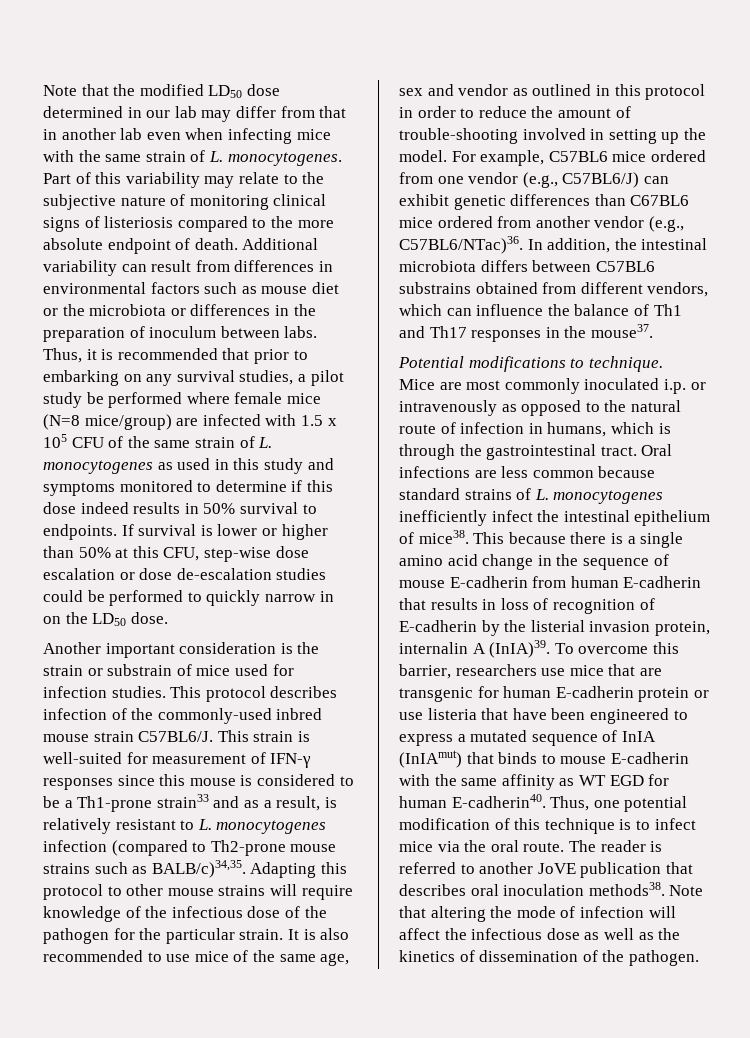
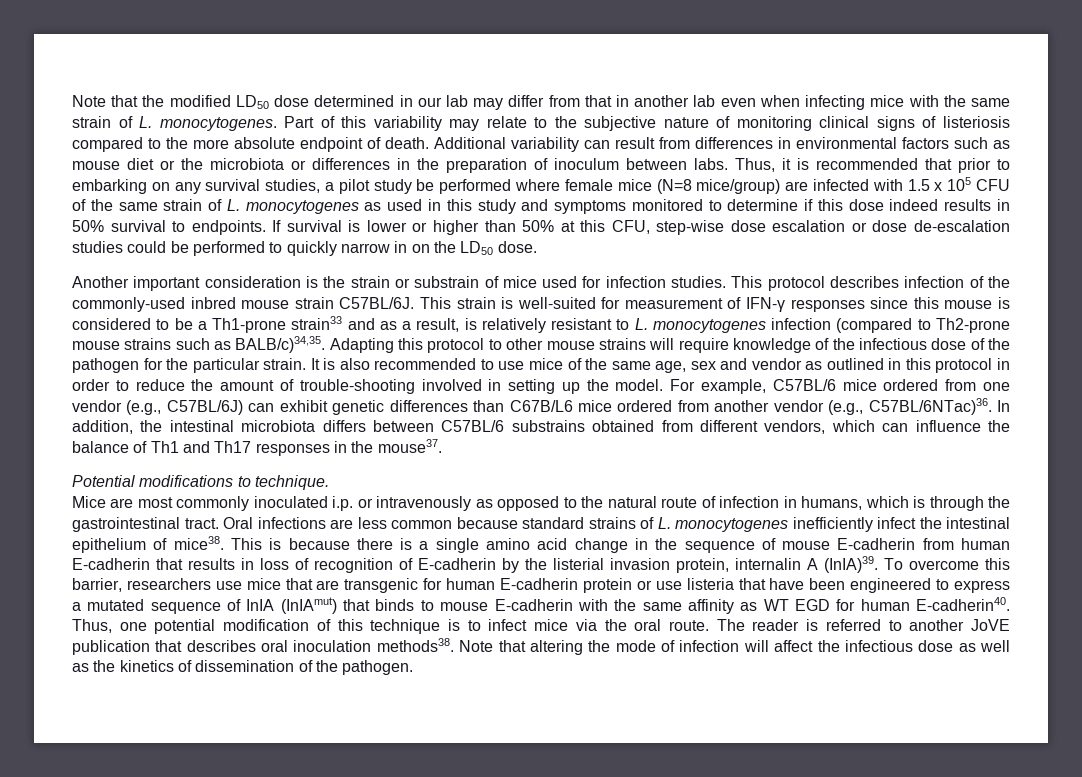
- This protocol describes infection of the commonly-used inbred mouse strain C57BL6/J.
+ This protocol describes infection of the commonly-used inbred mouse strain C57BL/6J.
- For example, C57BL6 mice ordered from one vendor (e.g., C57BL6/J) can exhibit genetic differences than C67BL6 mice ordered from another vendor (e.g., C57BL6/NTac)36.
+ For example, C57BL/6 mice ordered from one vendor (e.g., C57BL/6J) can exhibit genetic differences than C67B/L6 mice ordered from another vendor (e.g., C57BL/6NTac)36.
- In addition, the intestinal microbiota differs between C57BL6 substrains obtained from different vendors, which can influence the balance of Th1 and Th17 responses in the mouse37.
+ In addition, the intestinal microbiota differs between C57BL/6 substrains obtained from different vendors, which can influence the balance of Th1 and Th17 responses in the mouse37.
- This because there is a single amino acid change in the sequence of mouse E-cadherin from human E-cadherin that results in loss of recognition of E-cadherin by the listerial invasion protein, internalin A (InIA)39.
+ This is because there is a single amino acid change in the sequence of mouse E-cadherin from human E-cadherin that results in loss of recognition of E-cadherin by the listerial invasion protein, internalin A (InIA)39.

